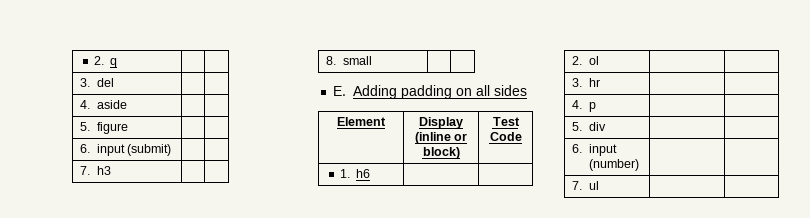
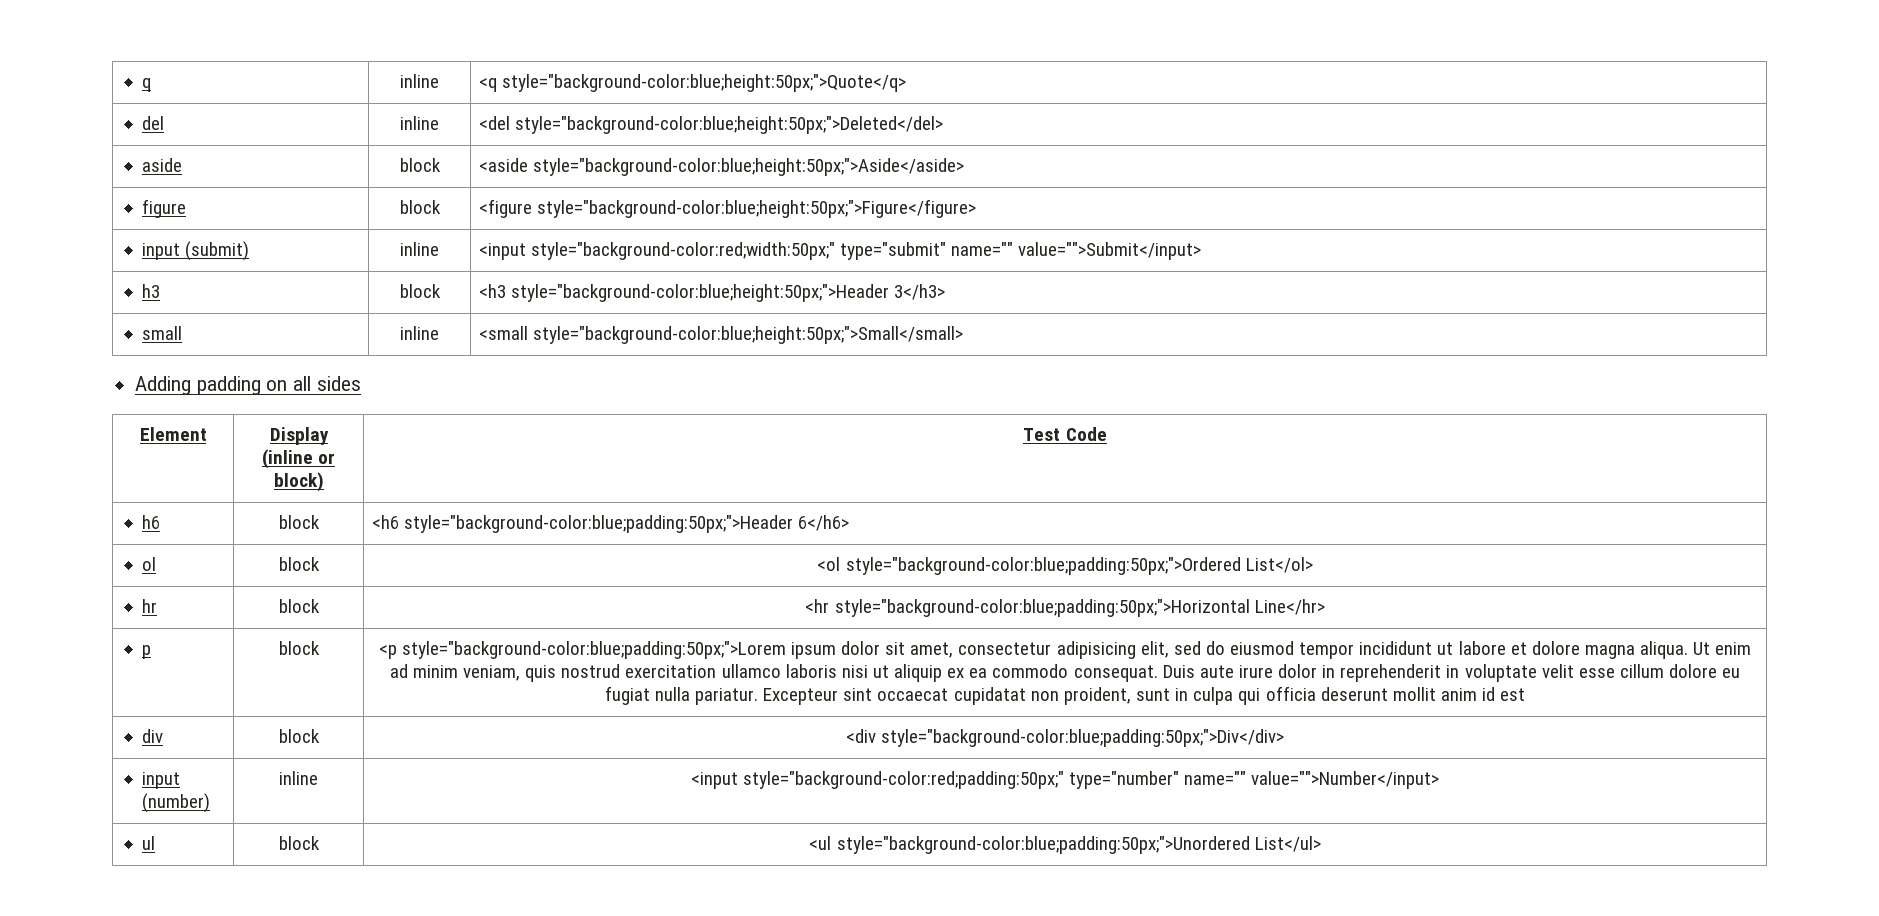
- 2. q | |
- 3. del | |
- 4. aside | |
- 5. figure | |
- 6. input (submit) | |
- 7. h3 | |
- 8. small | |
- E. Adding padding on all sides
+ q | inline | <q style="background-color:blue;height:50px;">Quote</q>
+ del | inline | <del style="background-color:blue;height:50px;">Deleted</del>
+ aside | block | <aside style="background-color:blue;height:50px;">Aside</aside>
+ figure | block | <figure style="background-color:blue;height:50px;">Figure</figure>
+ input (submit) | inline | <input style="background-color:red;width:50px;" type="submit" name="" value="">Submit</input>
+ h3 | block | <h3 style="background-color:blue;height:50px;">Header 3</h3>
+ small | inline | <small style="background-color:blue;height:50px;">Small</small>
+ Adding padding on all sides
- 1. h6 | |
- 2. ol | |
- 3. hr | |
- 4. p | |
- 5. div | |
- 6. input (number) | |
- 7. ul | |
+ h6 | block | <h6 style="background-color:blue;padding:50px;">Header 6</h6>
+ ol | block | <ol style="background-color:blue;padding:50px;">Ordered List</ol>
+ hr | block | <hr style="background-color:blue;padding:50px;">Horizontal Line</hr>
+ p | block | <p style="background-color:blue;padding:50px;">Lorem ipsum dolor sit amet, consectetur adipisicing elit, sed do eiusmod tempor incididunt ut labore et dolore magna aliqua. Ut enim ad minim veniam, quis nostrud exercitation ullamco laboris nisi ut aliquip ex ea commodo consequat. Duis aute irure dolor in reprehenderit in voluptate velit esse cillum dolore eu fugiat nulla pariatur. Excepteur sint occaecat cupidatat non proident, sunt in culpa qui officia deserunt mollit anim id est
+ div | block | <div style="background-color:blue;padding:50px;">Div</div>
+ input (number) | inline | <input style="background-color:red;padding:50px;" type="number" name="" value="">Number</input>
+ ul | block | <ul style="background-color:blue;padding:50px;">Unordered List</ul>

